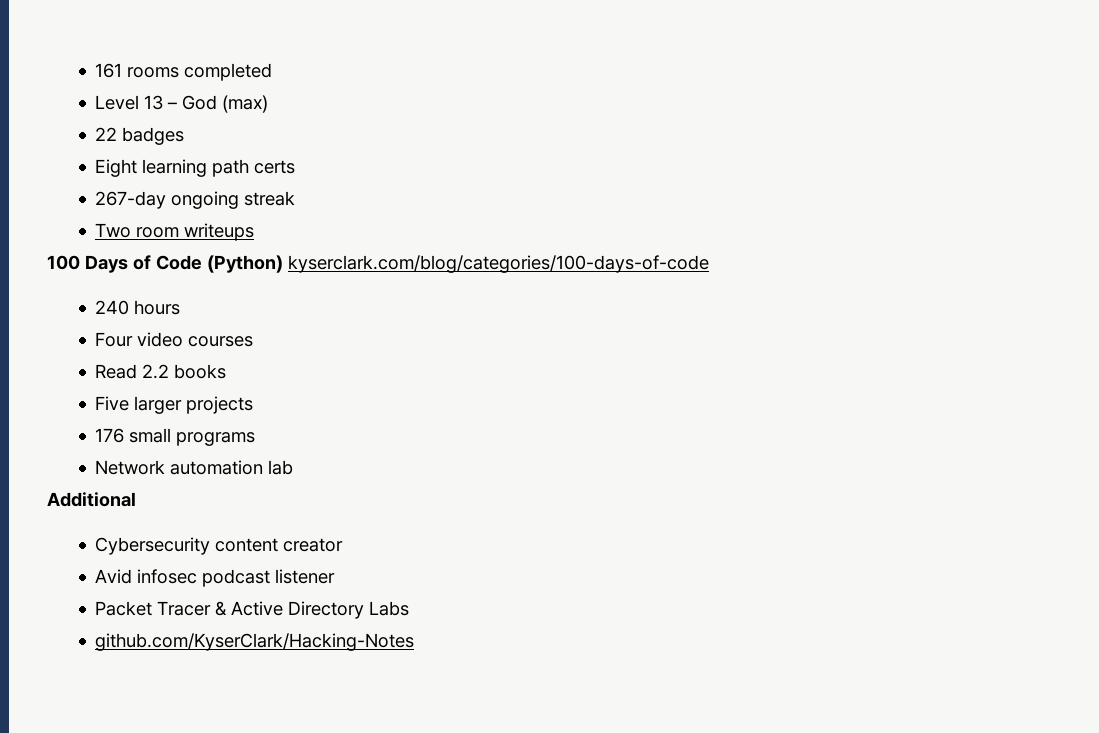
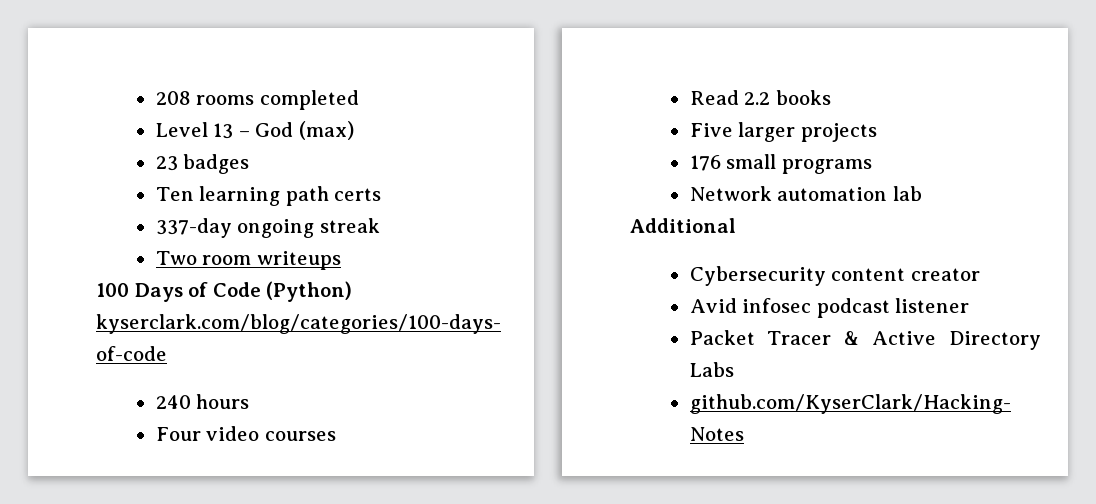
- 161 rooms completed
+ 208 rooms completed
- 22 badges
+ 23 badges
- Eight learning path certs
+ Ten learning path certs
- 267-day ongoing streak
+ 337-day ongoing streak

